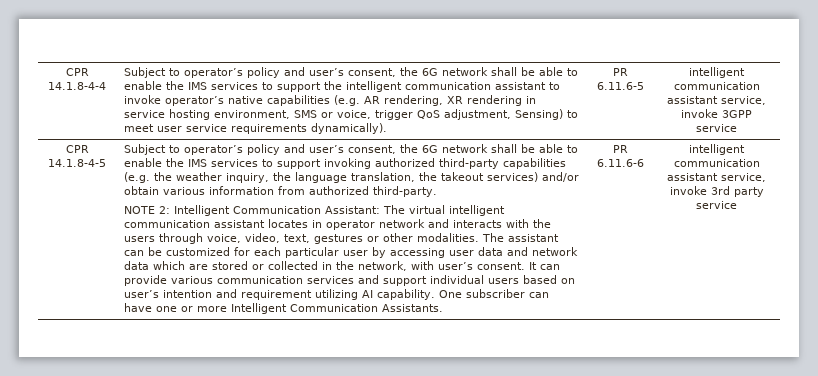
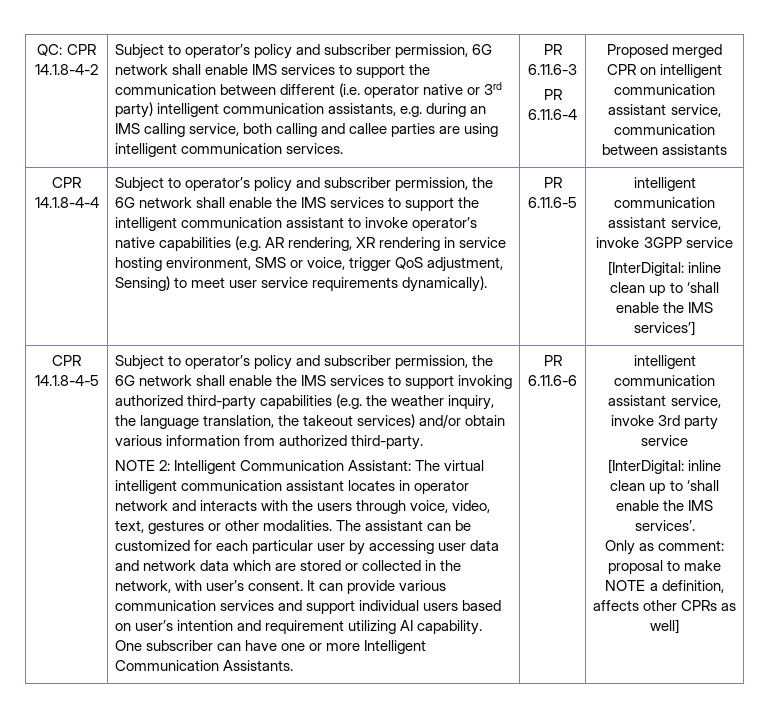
+ QC: CPR 14.1.8-4-2 | Subject to operator’s policy and subscriber permission, 6G network shall enable IMS services to support the communication between different (i.e. operator native or 3rd party) intelligent communication assistants, e.g. during an IMS calling service, both calling and callee parties are using intelligent communication services. | PR 6.11.6-3
+ PR 6.11.6-4 | Proposed merged CPR on intelligent communication assistant service, communication between assistants
- Subject to operator’s policy and user’s consent, the 6G network shall be able to enable the IMS services to support the intelligent communication assistant to invoke operator’s native capabilities (e.g. AR rendering, XR rendering in service hosting environment, SMS or voice, trigger QoS adjustment, Sensing) to meet user service requirements dynamically).
+ Subject to operator’s policy and subscriber permission, the 6G network shall enable the IMS services to support the intelligent communication assistant to invoke operator’s native capabilities (e.g. AR rendering, XR rendering in service hosting environment, SMS or voice, trigger QoS adjustment, Sensing) to meet user service requirements dynamically).
+ [InterDigital: inline clean up to ‘shall enable the IMS services’]
- Subject to operator’s policy and user’s consent, the 6G network shall be able to enable the IMS services to support invoking authorized third-party capabilities (e.g. the weather inquiry, the language translation, the takeout services) and/or obtain various information from authorized third-party.
+ Subject to operator’s policy and subscriber permission, the 6G network shall enable the IMS services to support invoking authorized third-party capabilities (e.g. the weather inquiry, the language translation, the takeout services) and/or obtain various information from authorized third-party.
+ [InterDigital: inline clean up to ‘shall enable the IMS services’.
+ Only as comment: proposal to make NOTE a definition, affects other CPRs as well]

